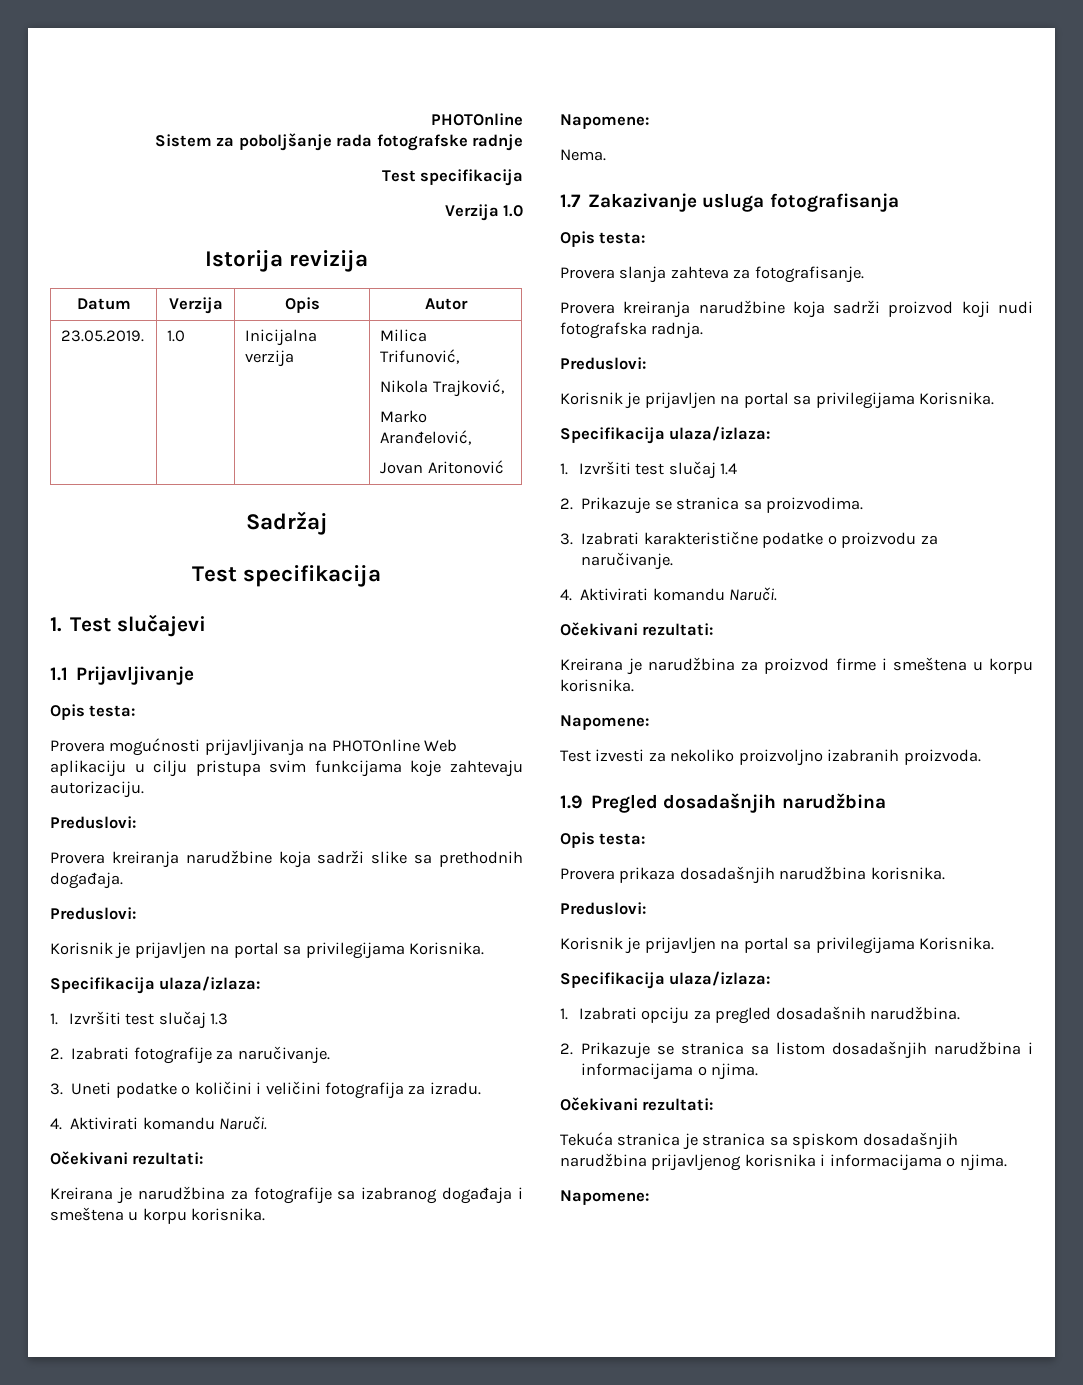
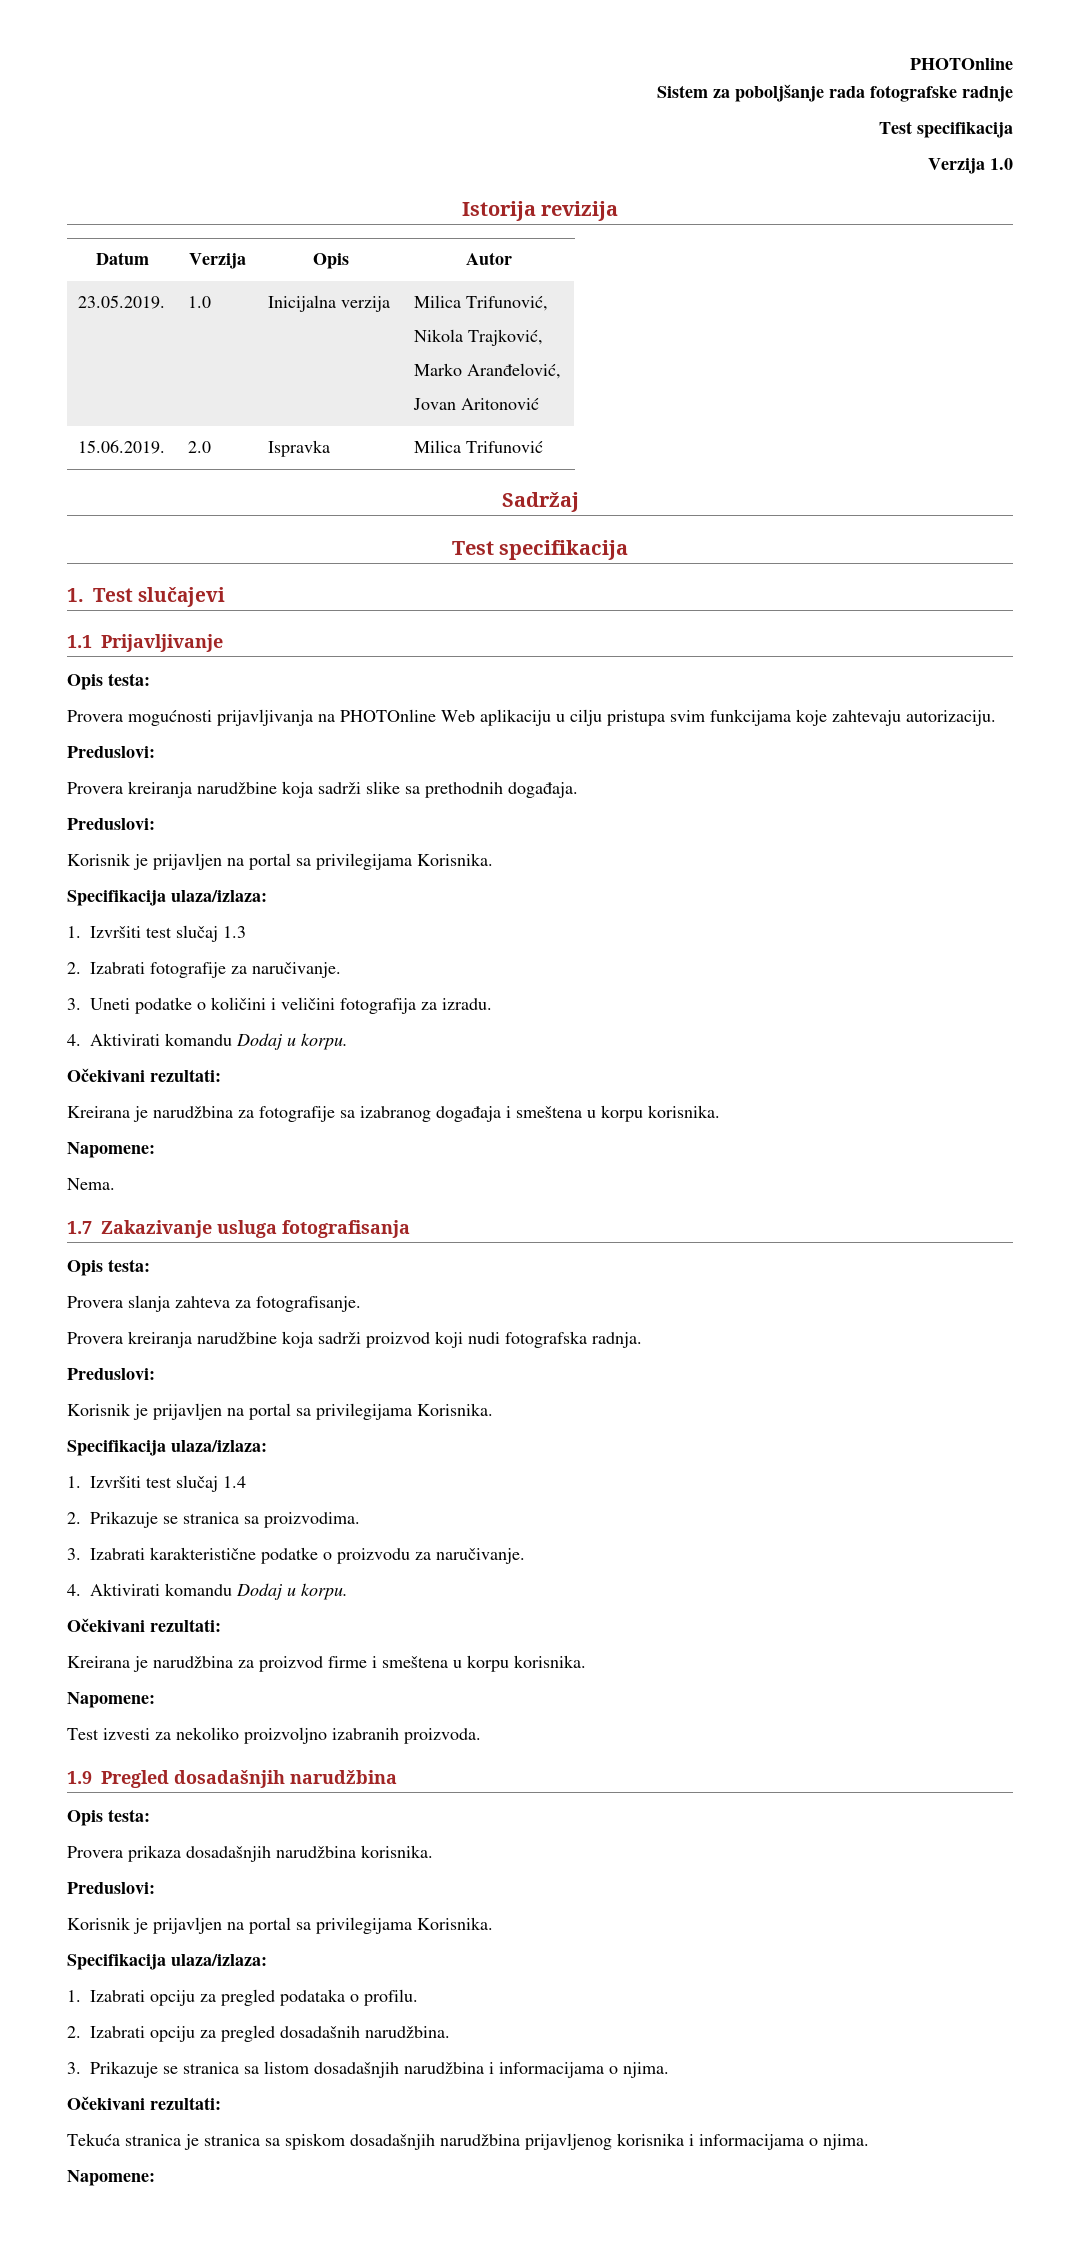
+ 15.06.2019. | 2.0 | Ispravka | Milica Trifunović
  3. Uneti podatke o količini i veličini fotografija za izradu.
- 4. Aktivirati komandu Naruči.
+ 4. Aktivirati komandu Dodaj u korpu.
  3. Izabrati karakteristične podatke o proizvodu za naručivanje.
- 4. Aktivirati komandu Naruči.
+ 4. Aktivirati komandu Dodaj u korpu.
- 1. Izabrati opciju za pregled dosadašnih narudžbina.
+ 1. Izabrati opciju za pregled podataka o profilu.
+ 2. Izabrati opciju za pregled dosadašnih narudžbina.
- 2. Prikazuje se stranica sa listom dosadašnjih narudžbina i informacijama o njima.
+ 3. Prikazuje se stranica sa listom dosadašnjih narudžbina i informacijama o njima.

